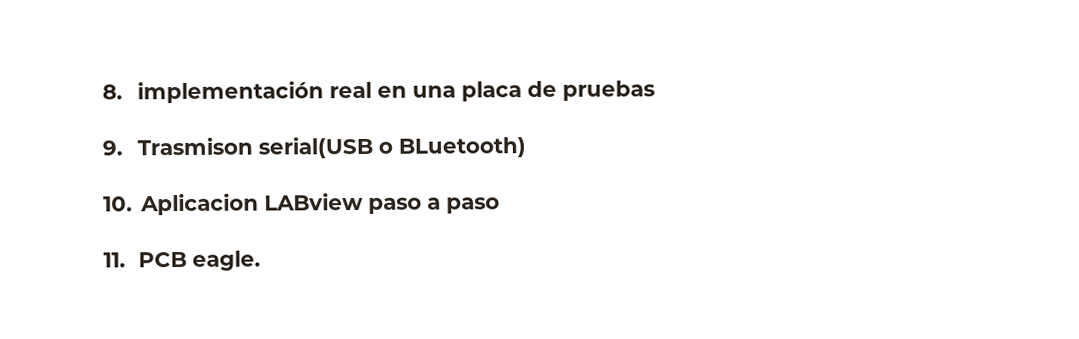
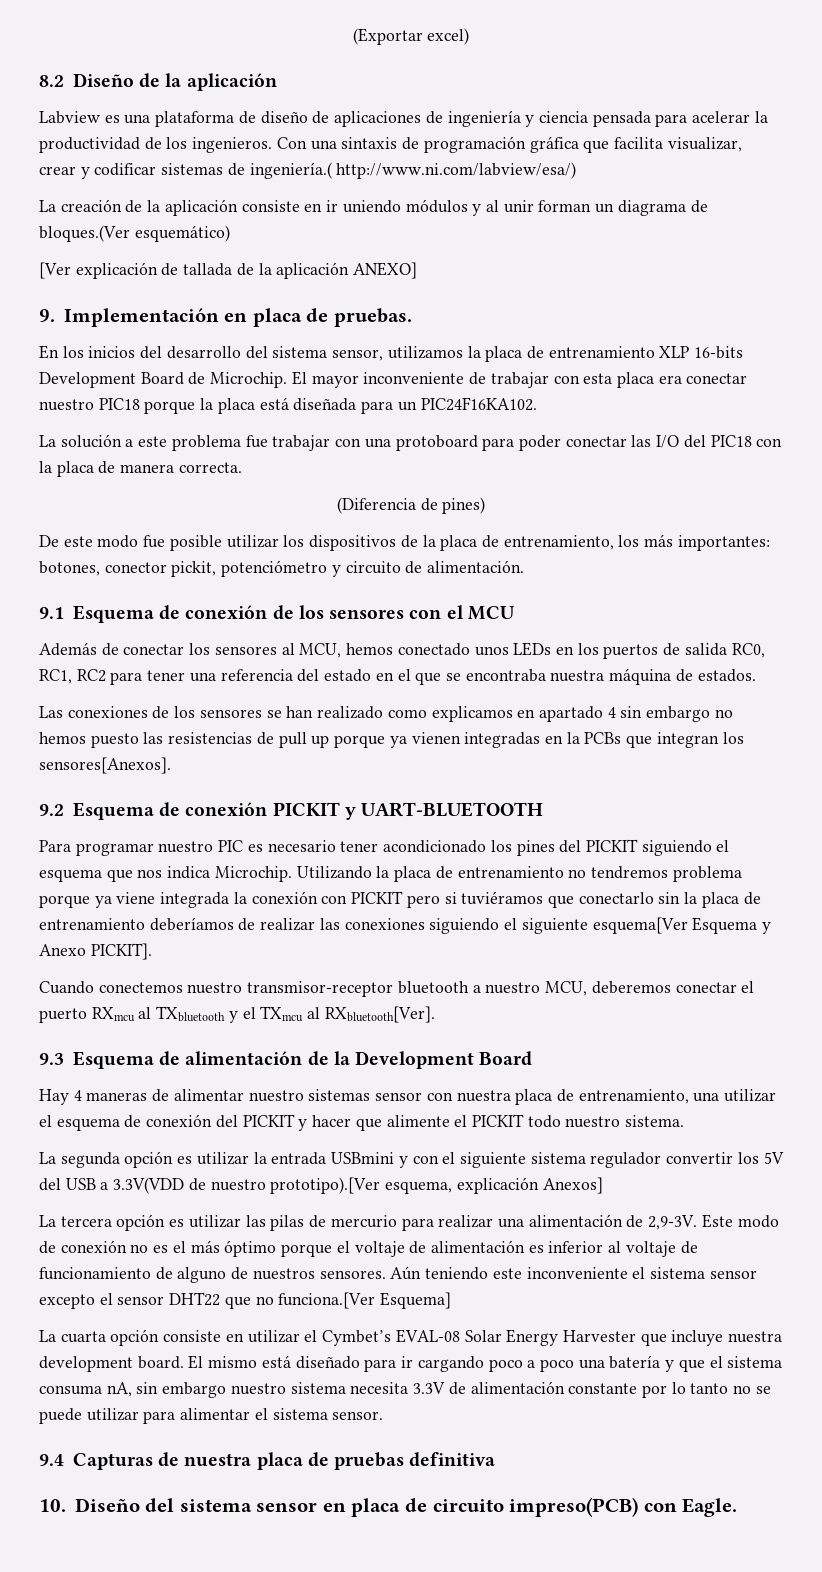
- 8. implementación real en una placa de pruebas
- 9. Trasmison serial(USB o BLuetooth)
- 10. Aplicacion LABview paso a paso
- 11. PCB eagle.
+ (Exportar excel)
+ 8.2 Diseño de la aplicación
+ Labview es una plataforma de diseño de aplicaciones de ingeniería y ciencia pensada para acelerar la productividad de los ingenieros. Con una sintaxis de programación gráfica que facilita visualizar, crear y codificar sistemas de ingeniería.( http://www.ni.com/labview/esa/)
+ La creación de la aplicación consiste en ir uniendo módulos y al unir forman un diagrama de bloques.(Ver esquemático)
+ [Ver explicación de tallada de la aplicación ANEXO]
+ 9. Implementación en placa de pruebas.
+ En los inicios del desarrollo del sistema sensor, utilizamos la placa de entrenamiento XLP 16-bits Development Board de Microchip. El mayor inconveniente de trabajar con esta placa era conectar nuestro PIC18 porque la placa está diseñada para un PIC24F16KA102.
+ La solución a este problema fue trabajar con una protoboard para poder conectar las I/O del PIC18 con la placa de manera correcta.
+ (Diferencia de pines)
+ De este modo fue posible utilizar los dispositivos de la placa de entrenamiento, los más importantes: botones, conector pickit, potenciómetro y circuito de alimentación.
+ 9.1 Esquema de conexión de los sensores con el MCU
+ Además de conectar los sensores al MCU, hemos conectado unos LEDs en los puertos de salida RC0, RC1, RC2 para tener una referencia del estado en el que se encontraba nuestra máquina de estados.
+ Las conexiones de los sensores se han realizado como explicamos en apartado 4 sin embargo no hemos puesto las resistencias de pull up porque ya vienen integradas en la PCBs que integran los sensores[Anexos].
+ 9.2 Esquema de conexión PICKIT y UART-BLUETOOTH
+ Para programar nuestro PIC es necesario tener acondicionado los pines del PICKIT siguiendo el esquema que nos indica Microchip. Utilizando la placa de entrenamiento no tendremos problema porque ya viene integrada la conexión con PICKIT pero si tuviéramos que conectarlo sin la placa de entrenamiento deberíamos de realizar las conexiones siguiendo el siguiente esquema[Ver Esquema y Anexo PICKIT].
+ Cuando conectemos nuestro transmisor-receptor bluetooth a nuestro MCU, deberemos conectar el puerto RXmcu al TXbluetooth y el TXmcu al RXbluetooth[Ver].
+ 9.3 Esquema de alimentación de la Development Board
+ Hay 4 maneras de alimentar nuestro sistemas sensor con nuestra placa de entrenamiento, una utilizar el esquema de conexión del PICKIT y hacer que alimente el PICKIT todo nuestro sistema.
+ La segunda opción es utilizar la entrada USBmini y con el siguiente sistema regulador convertir los 5V del USB a 3.3V(VDD de nuestro prototipo).[Ver esquema, explicación Anexos]
+ La tercera opción es utilizar las pilas de mercurio para realizar una alimentación de 2,9-3V. Este modo de conexión no es el más óptimo porque el voltaje de alimentación es inferior al voltaje de funcionamiento de alguno de nuestros sensores. Aún teniendo este inconveniente el sistema sensor excepto el sensor DHT22 que no funciona.[Ver Esquema]
+ La cuarta opción consiste en utilizar el Cymbet’s EVAL-08 Solar Energy Harvester que incluye nuestra development board. El mismo está diseñado para ir cargando poco a poco una batería y que el sistema consuma nA, sin embargo nuestro sistema necesita 3.3V de alimentación constante por lo tanto no se puede utilizar para alimentar el sistema sensor.
+ 9.4 Capturas de nuestra placa de pruebas definitiva
+ 10. Diseño del sistema sensor en placa de circuito impreso(PCB) con Eagle.

